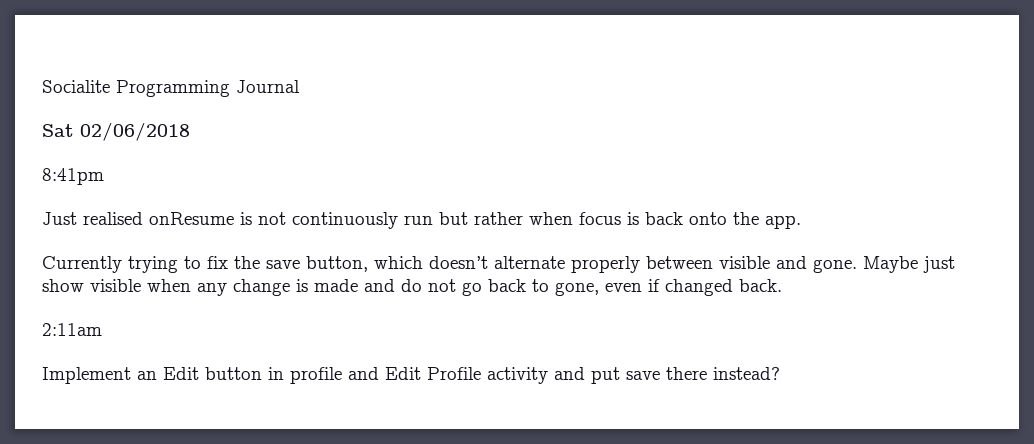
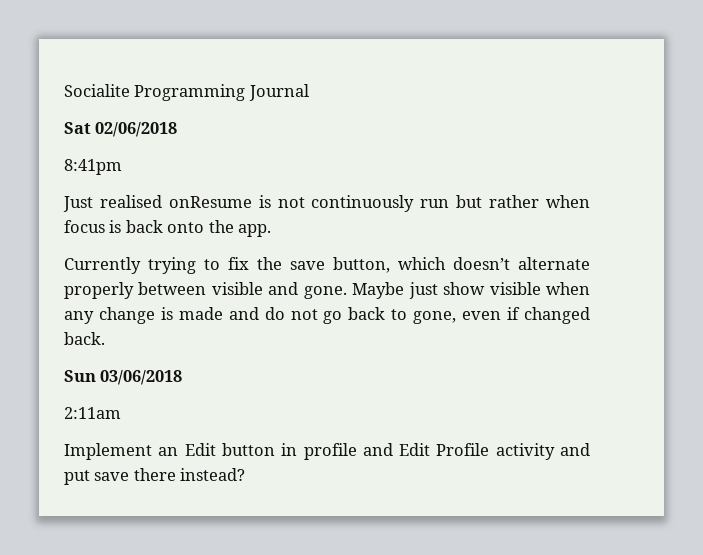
+ Sun 03/06/2018

